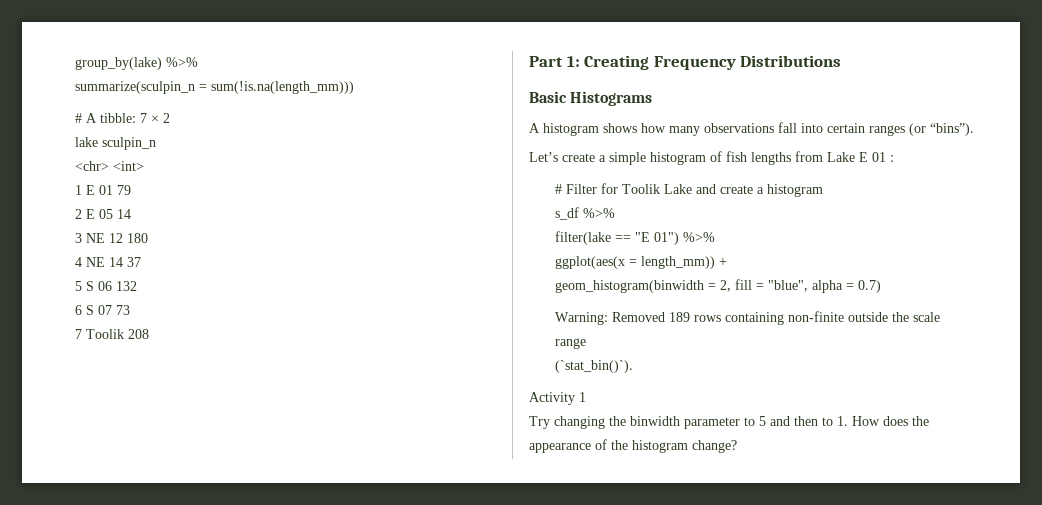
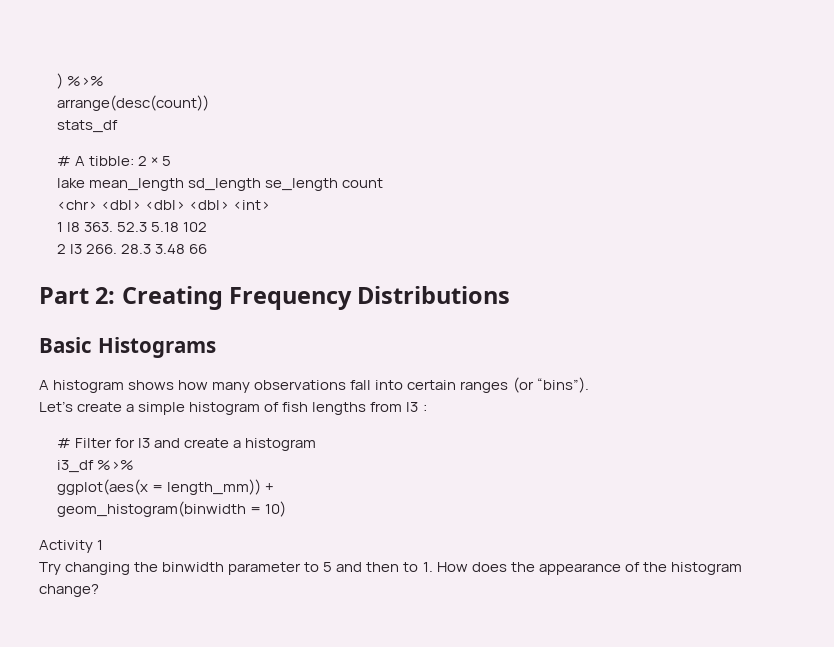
- group_by(lake) %>%
- summarize(sculpin_n = sum(!is.na(length_mm)))
+ ) %>%
+ arrange(desc(count))
+ stats_df
- # A tibble: 7 × 2
- lake sculpin_n
- <chr> <int>
- 1 E 01 79
- 2 E 05 14
- 3 NE 12 180
- 4 NE 14 37
- 5 S 06 132
- 6 S 07 73
- 7 Toolik 208
+ # A tibble: 2 × 5
+ lake mean_length sd_length se_length count
+ <chr> <dbl> <dbl> <dbl> <int>
+ 1 I8 363. 52.3 5.18 102
+ 2 I3 266. 28.3 3.48 66
- Part 1: Creating Frequency Distributions
+ Part 2: Creating Frequency Distributions
- Let’s create a simple histogram of fish lengths from Lake E 01 :
+ Let’s create a simple histogram of fish lengths from I3 :
- # Filter for Toolik Lake and create a histogram
+ # Filter for I3 and create a histogram
- s_df %>%
- filter(lake == "E 01") %>%
+ i3_df %>%
- geom_histogram(binwidth = 2, fill = "blue", alpha = 0.7)
- Warning: Removed 189 rows containing non-finite outside the scale range
- (`stat_bin()`).
+ geom_histogram(binwidth = 10)

